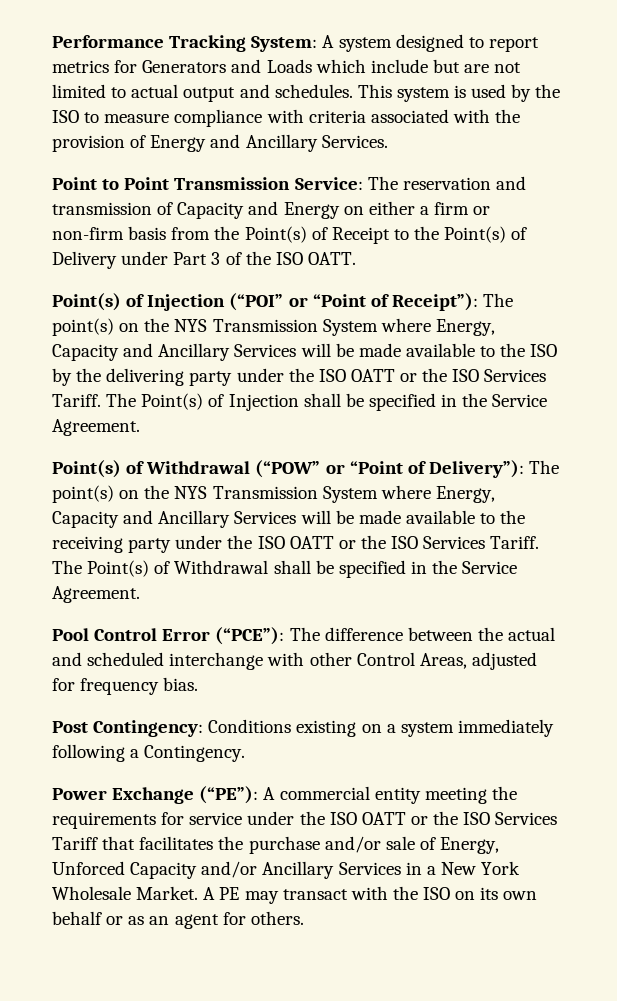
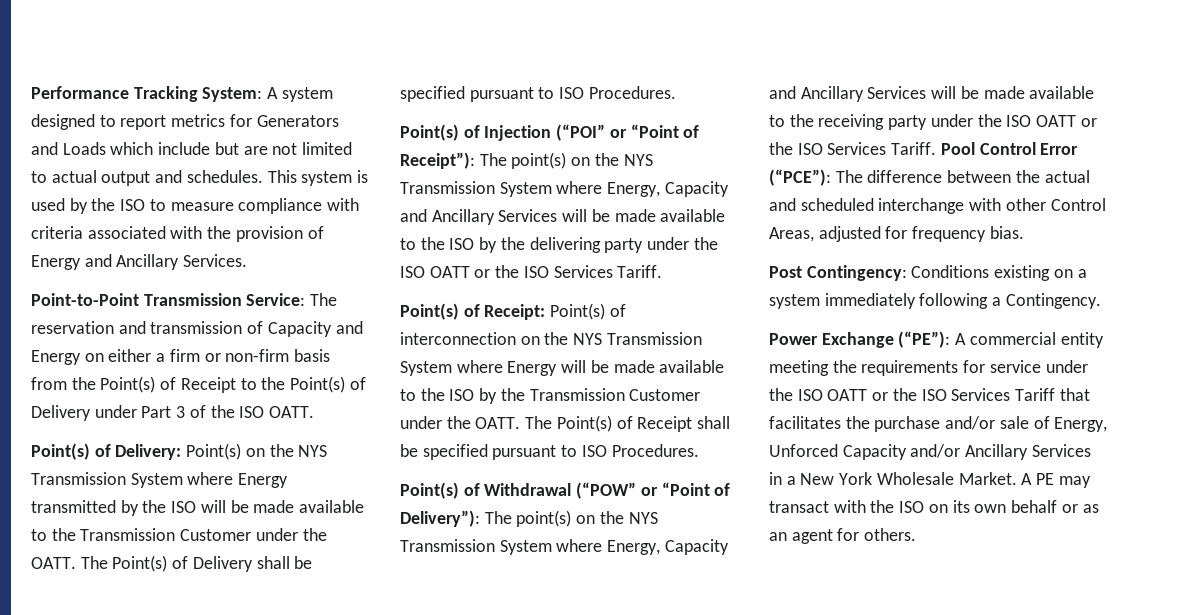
- Point to Point Transmission Service: The reservation and transmission of Capacity and Energy on either a firm or non-firm basis from the Point(s) of Receipt to the Point(s) of Delivery under Part 3 of the ISO OATT.
+ Point-to-Point Transmission Service: The reservation and transmission of Capacity and Energy on either a firm or non-firm basis from the Point(s) of Receipt to the Point(s) of Delivery under Part 3 of the ISO OATT.
+ Point(s) of Delivery: Point(s) on the NYS Transmission System where Energy transmitted by the ISO will be made available to the Transmission Customer under the OATT. The Point(s) of Delivery shall be specified pursuant to ISO Procedures.
- Point(s) of Injection (“POI” or “Point of Receipt”): The point(s) on the NYS Transmission System where Energy, Capacity and Ancillary Services will be made available to the ISO by the delivering party under the ISO OATT or the ISO Services Tariff. The Point(s) of Injection shall be specified in the Service Agreement.
+ Point(s) of Injection (“POI” or “Point of Receipt”): The point(s) on the NYS Transmission System where Energy, Capacity and Ancillary Services will be made available to the ISO by the delivering party under the ISO OATT or the ISO Services Tariff.
+ Point(s) of Receipt: Point(s) of interconnection on the NYS Transmission System where Energy will be made available to the ISO by the Transmission Customer under the OATT. The Point(s) of Receipt shall be specified pursuant to ISO Procedures.
- Point(s) of Withdrawal (“POW” or “Point of Delivery”): The point(s) on the NYS Transmission System where Energy, Capacity and Ancillary Services will be made available to the receiving party under the ISO OATT or the ISO Services Tariff. The Point(s) of Withdrawal shall be specified in the Service Agreement.
- Pool Control Error (“PCE”): The difference between the actual and scheduled interchange with other Control Areas, adjusted for frequency bias.
+ Point(s) of Withdrawal (“POW” or “Point of Delivery”): The point(s) on the NYS Transmission System where Energy, Capacity and Ancillary Services will be made available to the receiving party under the ISO OATT or the ISO Services Tariff. Pool Control Error (“PCE”): The difference between the actual and scheduled interchange with other Control Areas, adjusted for frequency bias.

